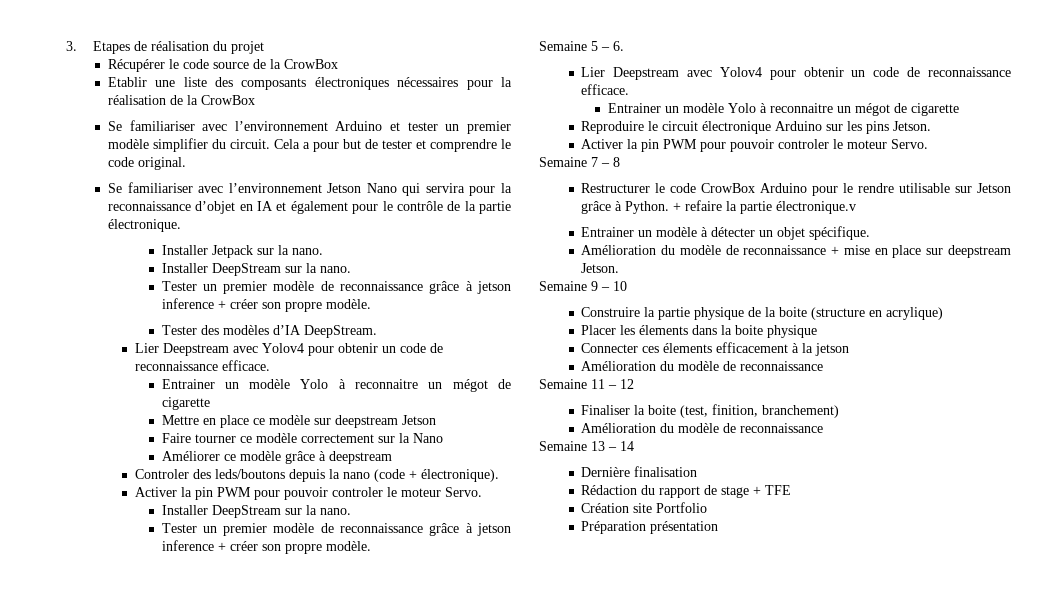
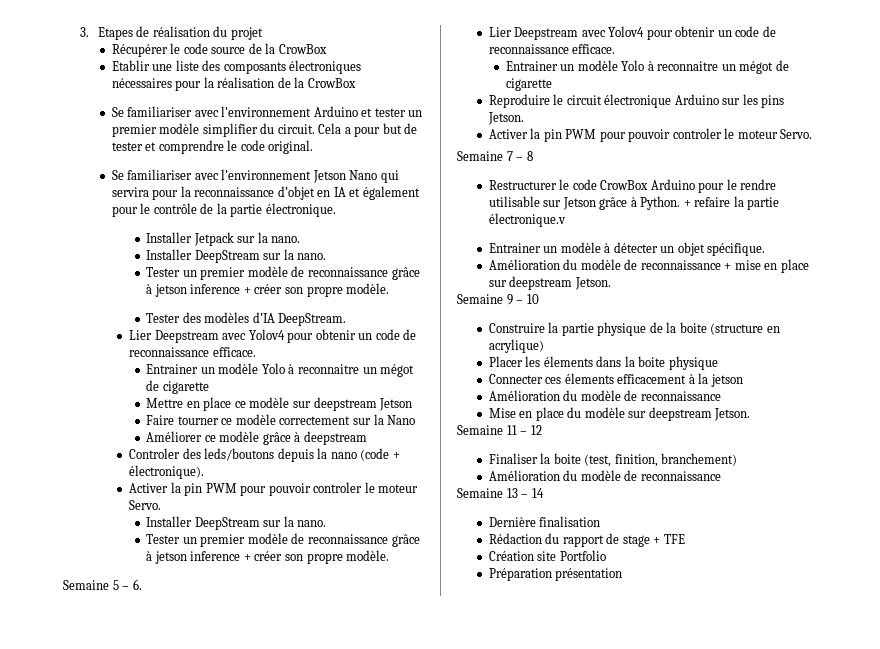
+ Mise en place du modèle sur deepstream Jetson.

